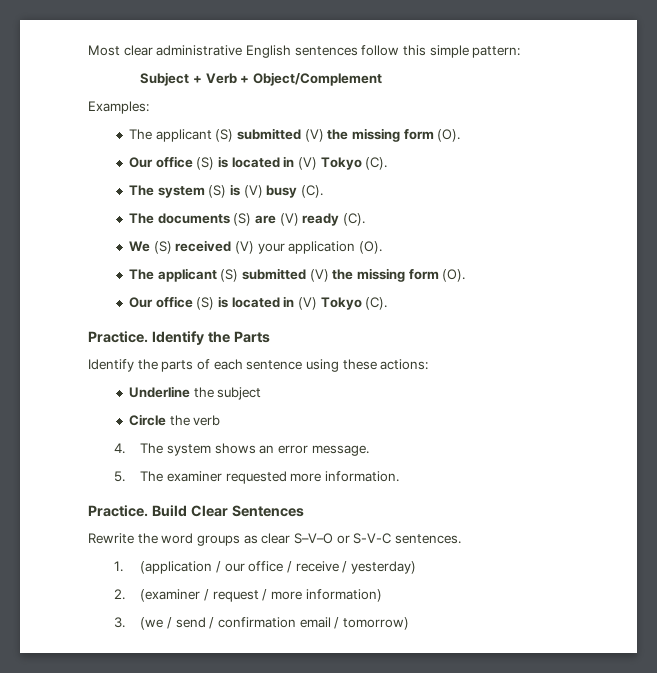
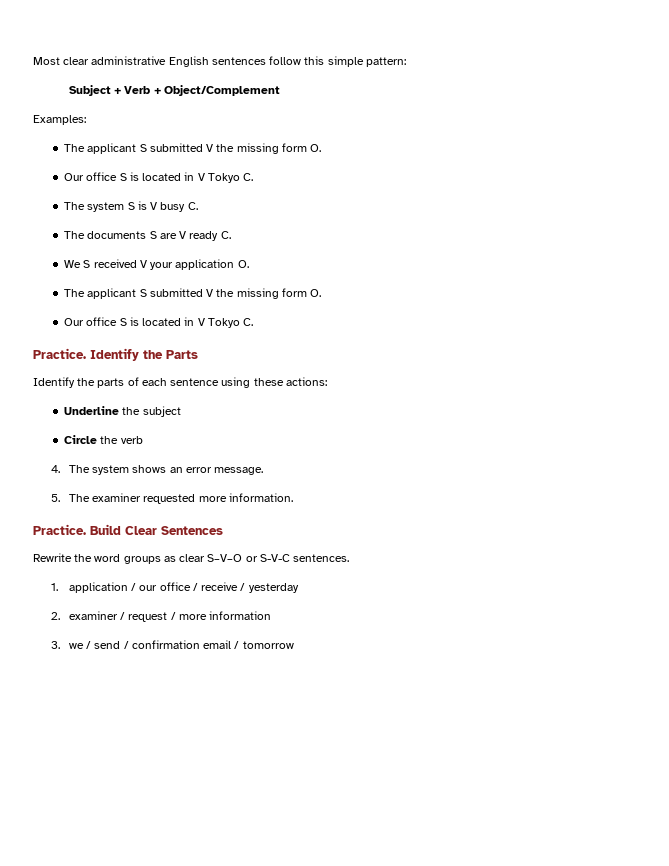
  Examples:
- The applicant (S) submitted (V) the missing form (O).
- Our office (S) is located in (V) Tokyo (C).
- The system (S) is (V) busy (C).
- The documents (S) are (V) ready (C).
- We (S) received (V) your application (O).
- The applicant (S) submitted (V) the missing form (O).
- Our office (S) is located in (V) Tokyo (C).
+ The applicant S submitted V the missing form O.
+ Our office S is located in V Tokyo C.
+ The system S is V busy C.
+ The documents S are V ready C.
+ We S received V your application O.
+ The applicant S submitted V the missing form O.
+ Our office S is located in V Tokyo C.
- 1. (application / our office / receive / yesterday)
+ 1. application / our office / receive / yesterday
- 2. (examiner / request / more information)
+ 2. examiner / request / more information
- 3. (we / send / confirmation email / tomorrow)
+ 3. we / send / confirmation email / tomorrow

